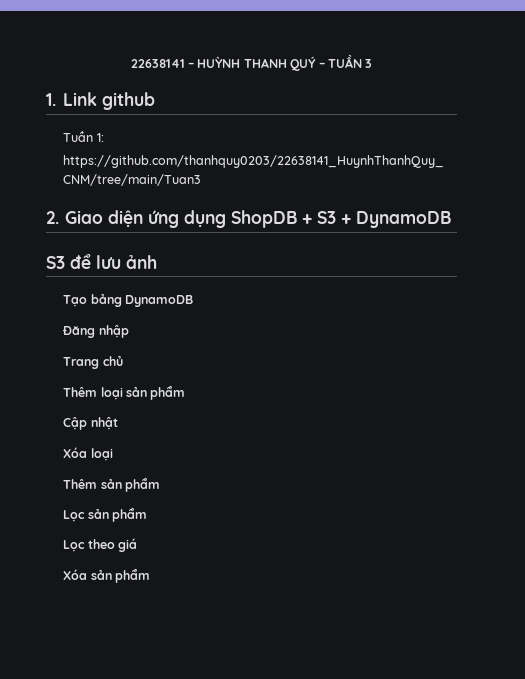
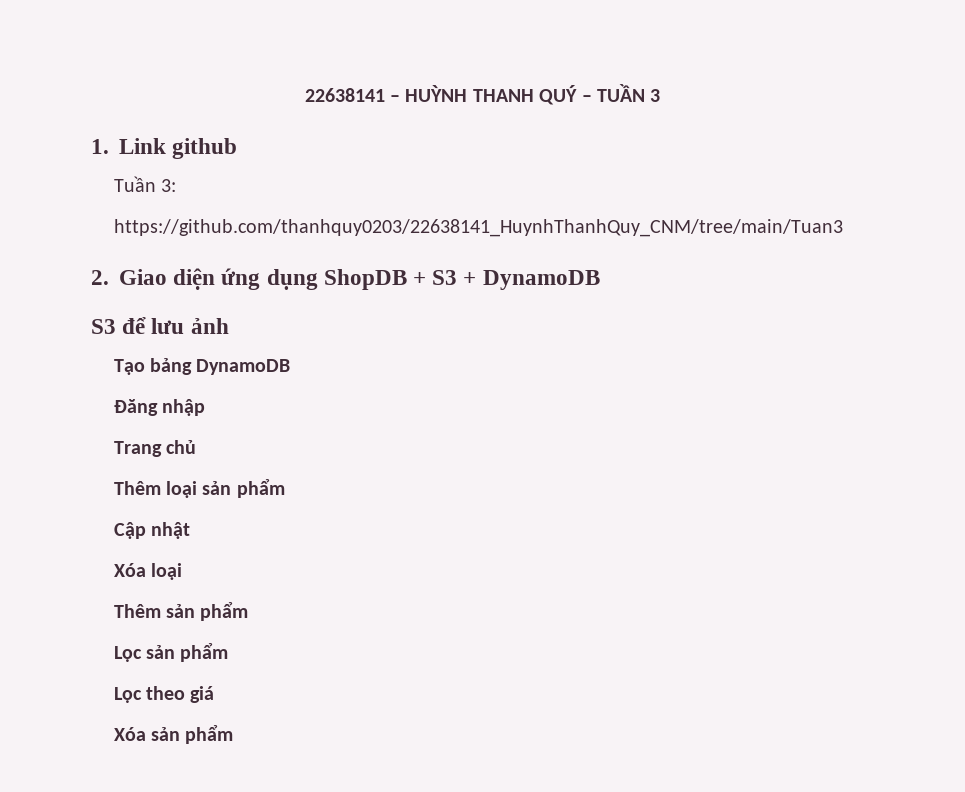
- Tuần 1:
+ Tuần 3:

